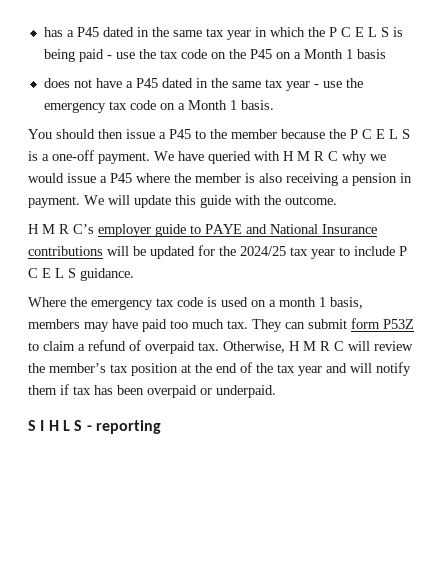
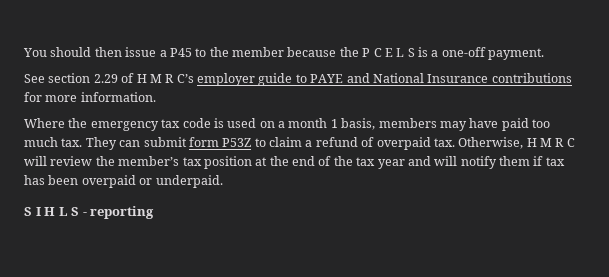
- has a P45 dated in the same tax year in which the P C E L S is being paid - use the tax code on the P45 on a Month 1 basis
- does not have a P45 dated in the same tax year - use the emergency tax code on a Month 1 basis.
- You should then issue a P45 to the member because the P C E L S is a one-off payment. We have queried with H M R C why we would issue a P45 where the member is also receiving a pension in payment. We will update this guide with the outcome.
- H M R C’s employer guide to PAYE and National Insurance contributions will be updated for the 2024/25 tax year to include P C E L S guidance.
+ You should then issue a P45 to the member because the P C E L S is a one-off payment.
+ See section 2.29 of H M R C’s employer guide to PAYE and National Insurance contributions for more information.

